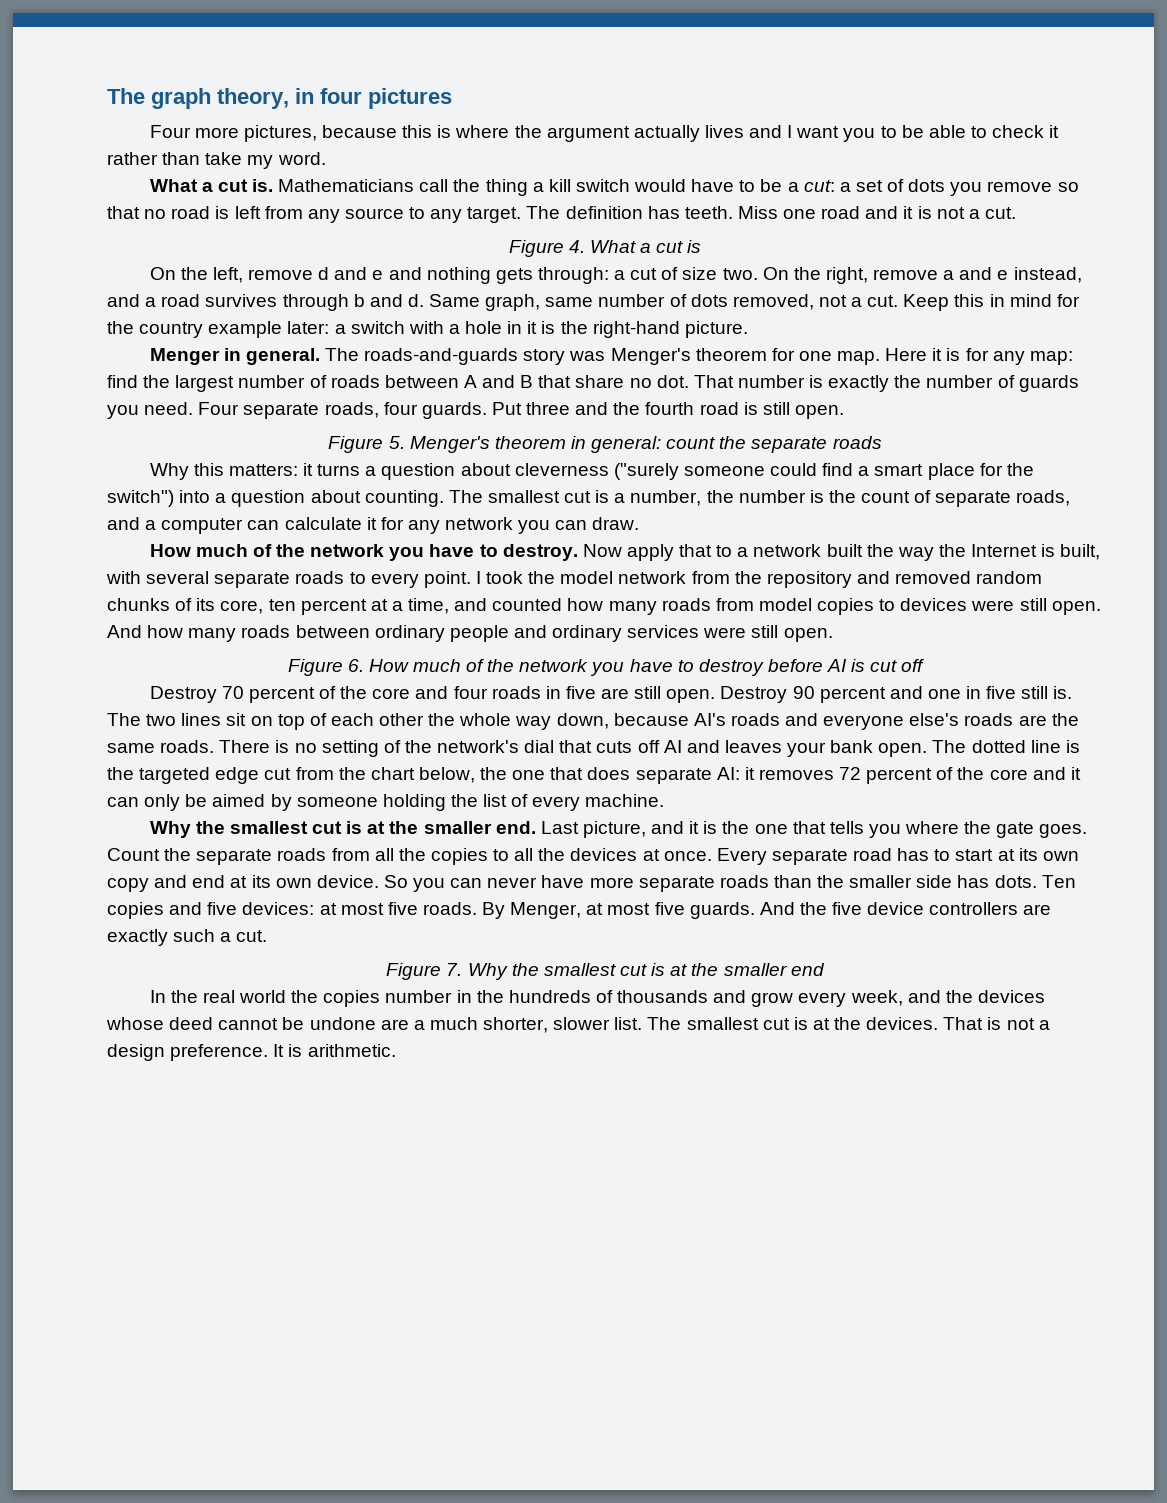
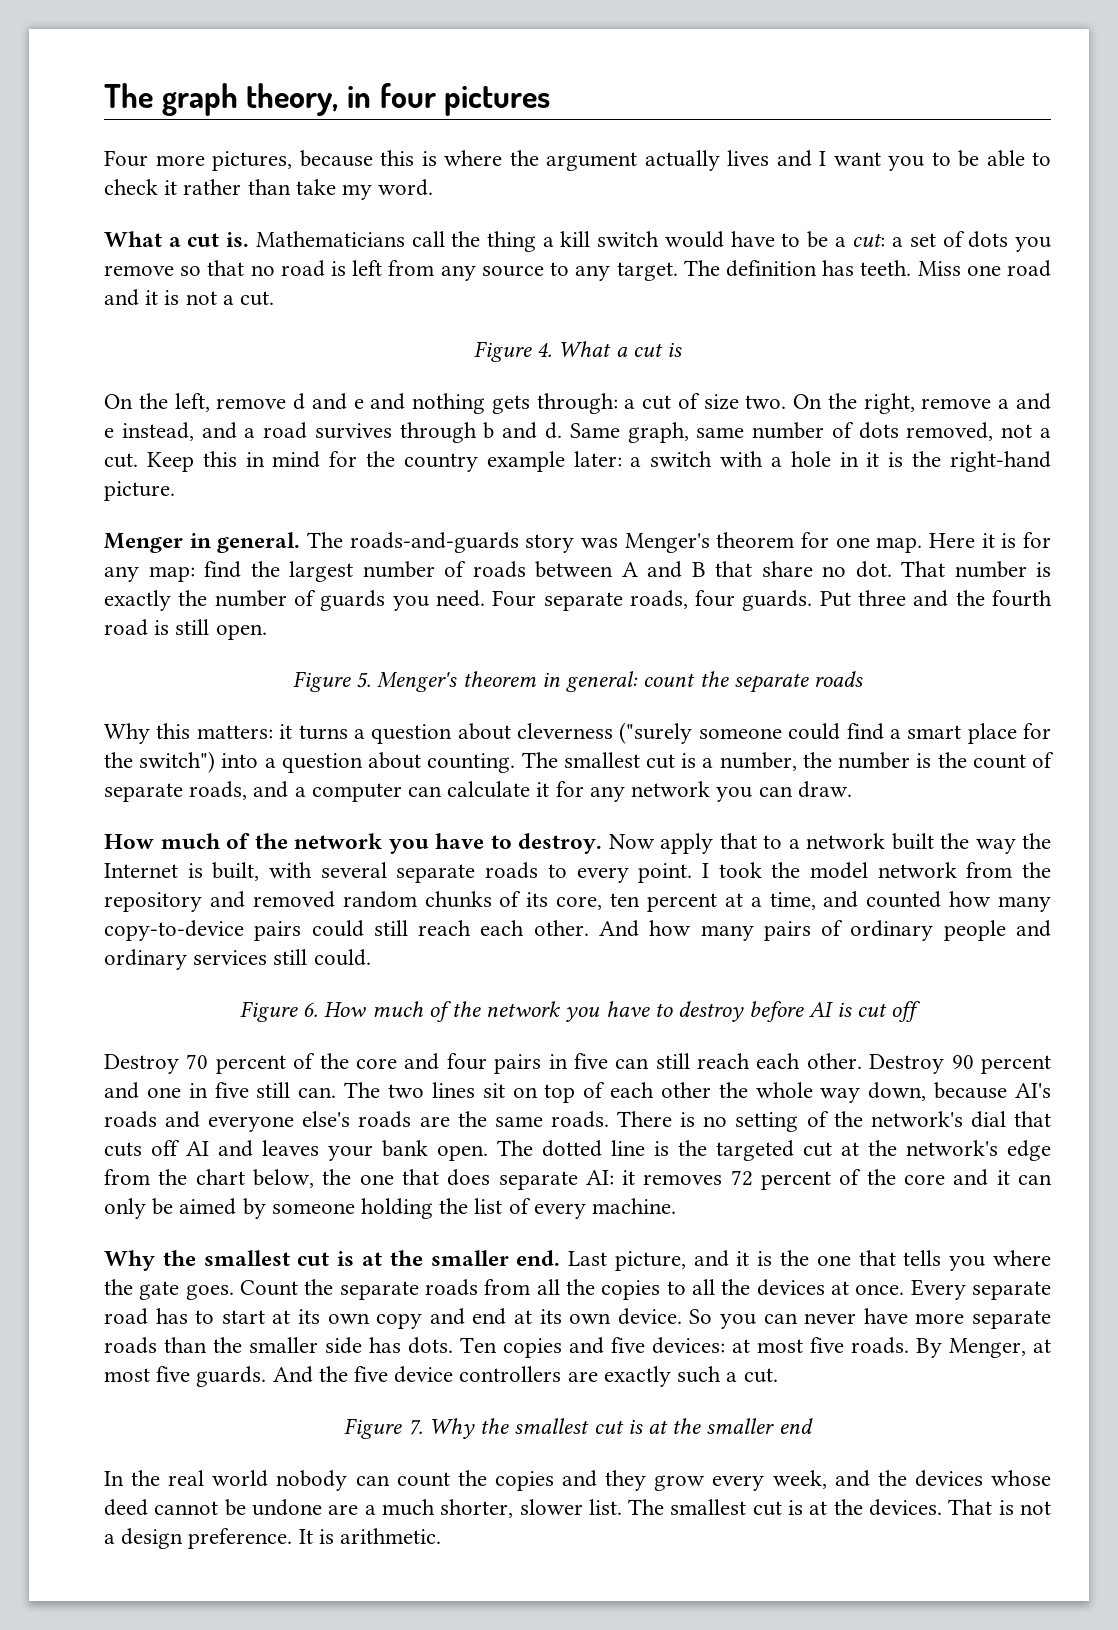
- I took the model network from the repository and removed random chunks of its core, ten percent at a time, and counted how many roads from model copies to devices were still open.
+ I took the model network from the repository and removed random chunks of its core, ten percent at a time, and counted how many copy-to-device pairs could still reach each other.
- And how many roads between ordinary people and ordinary services were still open.
+ And how many pairs of ordinary people and ordinary services still could.
- Destroy 70 percent of the core and four roads in five are still open.
+ Destroy 70 percent of the core and four pairs in five can still reach each other.
- Destroy 90 percent and one in five still is.
+ Destroy 90 percent and one in five still can.
- The dotted line is the targeted edge cut from the chart below, the one that does separate AI: it removes 72 percent of the core and it can only be aimed by someone holding the list of every machine.
+ The dotted line is the targeted cut at the network's edge from the chart below, the one that does separate AI: it removes 72 percent of the core and it can only be aimed by someone holding the list of every machine.
- In the real world the copies number in the hundreds of thousands and grow every week, and the devices whose deed cannot be undone are a much shorter, slower list.
+ In the real world nobody can count the copies and they grow every week, and the devices whose deed cannot be undone are a much shorter, slower list.

